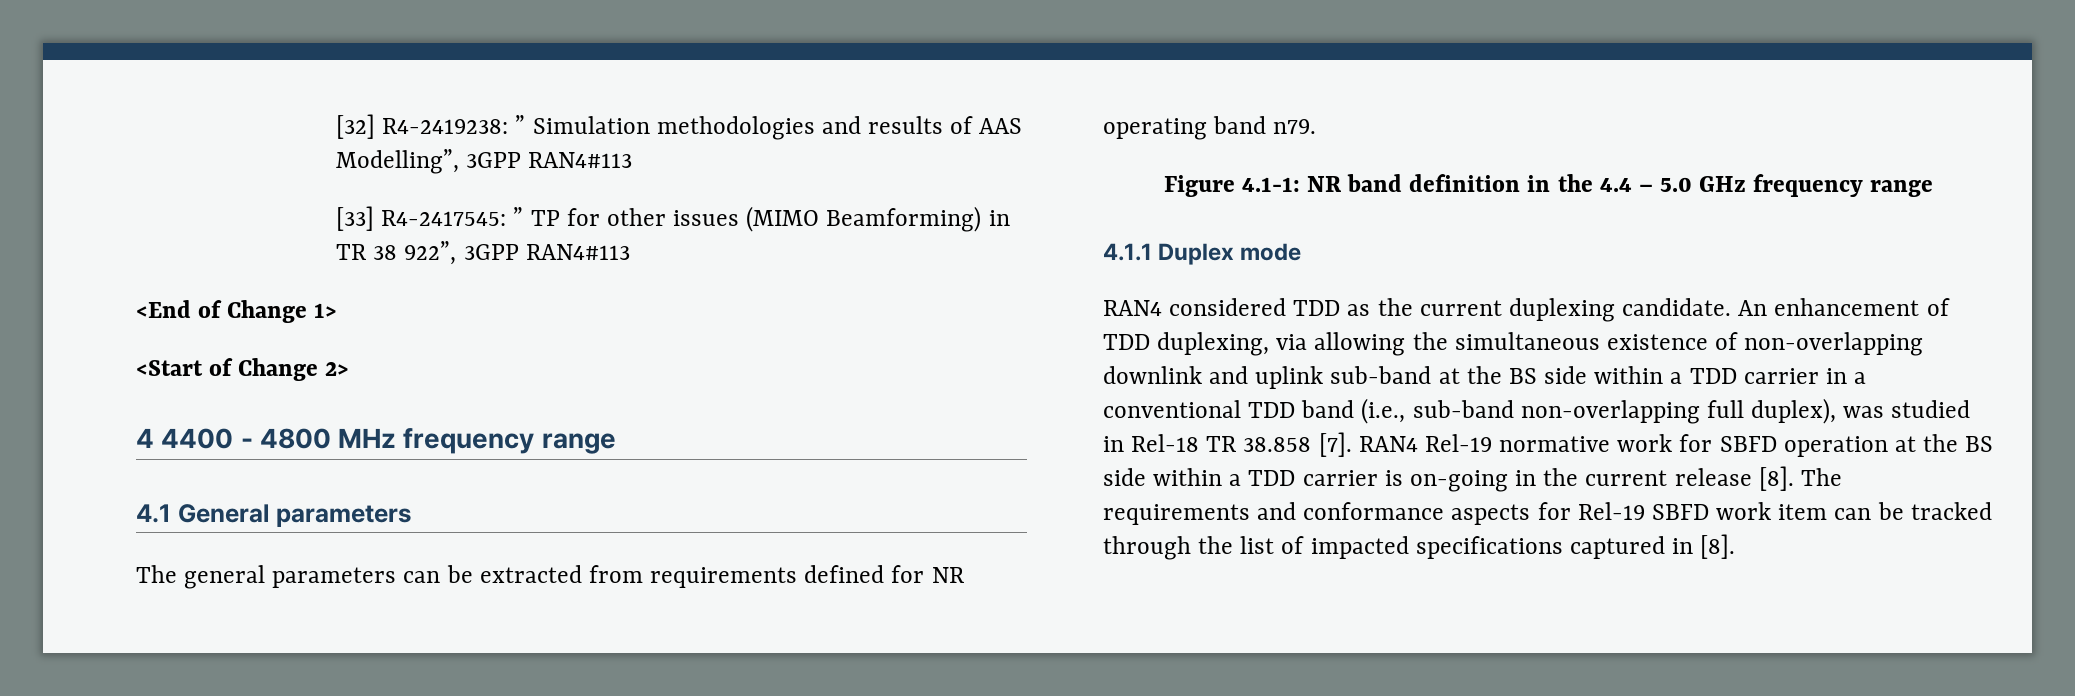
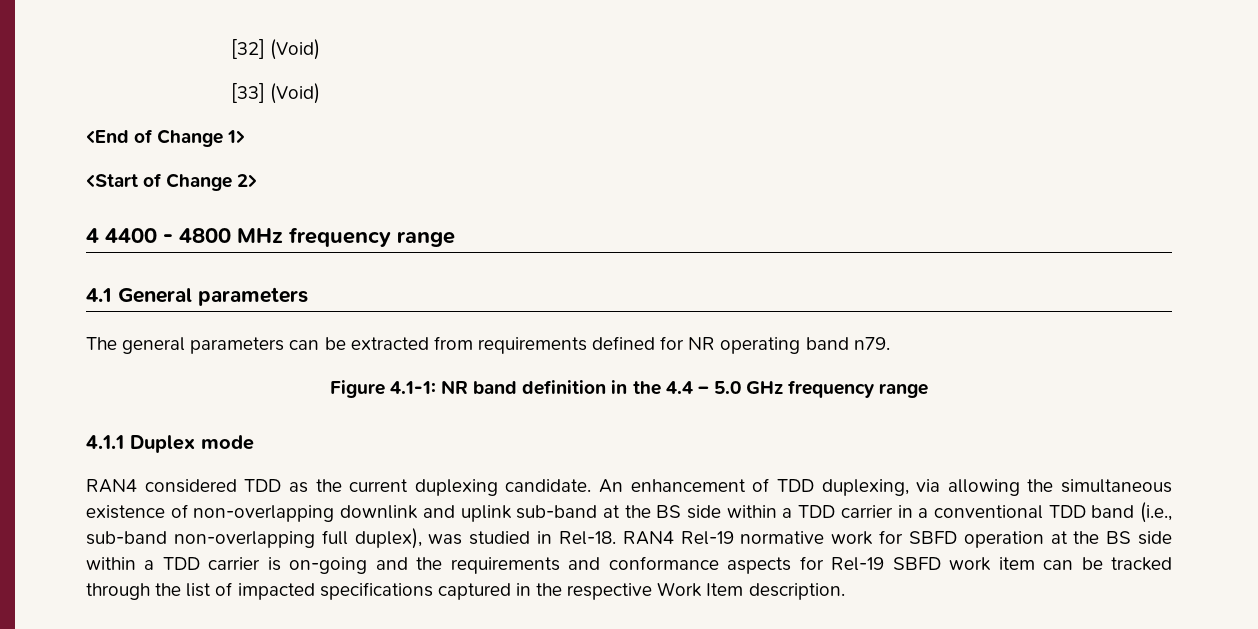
- [32] R4-2419238: ” Simulation methodologies and results of AAS Modelling”, 3GPP RAN4#113
- [33] R4-2417545: ” TP for other issues (MIMO Beamforming) in TR 38 922”, 3GPP RAN4#113
+ [32] (Void)
+ [33] (Void)
- An enhancement of TDD duplexing, via allowing the simultaneous existence of non-overlapping downlink and uplink sub-band at the BS side within a TDD carrier in a conventional TDD band (i.e., sub-band non-overlapping full duplex), was studied in Rel-18 TR 38.858 [7].
+ An enhancement of TDD duplexing, via allowing the simultaneous existence of non-overlapping downlink and uplink sub-band at the BS side within a TDD carrier in a conventional TDD band (i.e., sub-band non-overlapping full duplex), was studied in Rel-18.
- RAN4 Rel-19 normative work for SBFD operation at the BS side within a TDD carrier is on-going in the current release [8]. The requirements and conformance aspects for Rel-19 SBFD work item can be tracked through the list of impacted specifications captured in [8].
+ RAN4 Rel-19 normative work for SBFD operation at the BS side within a TDD carrier is on-going and the requirements and conformance aspects for Rel-19 SBFD work item can be tracked through the list of impacted specifications captured in the respective Work Item description.

